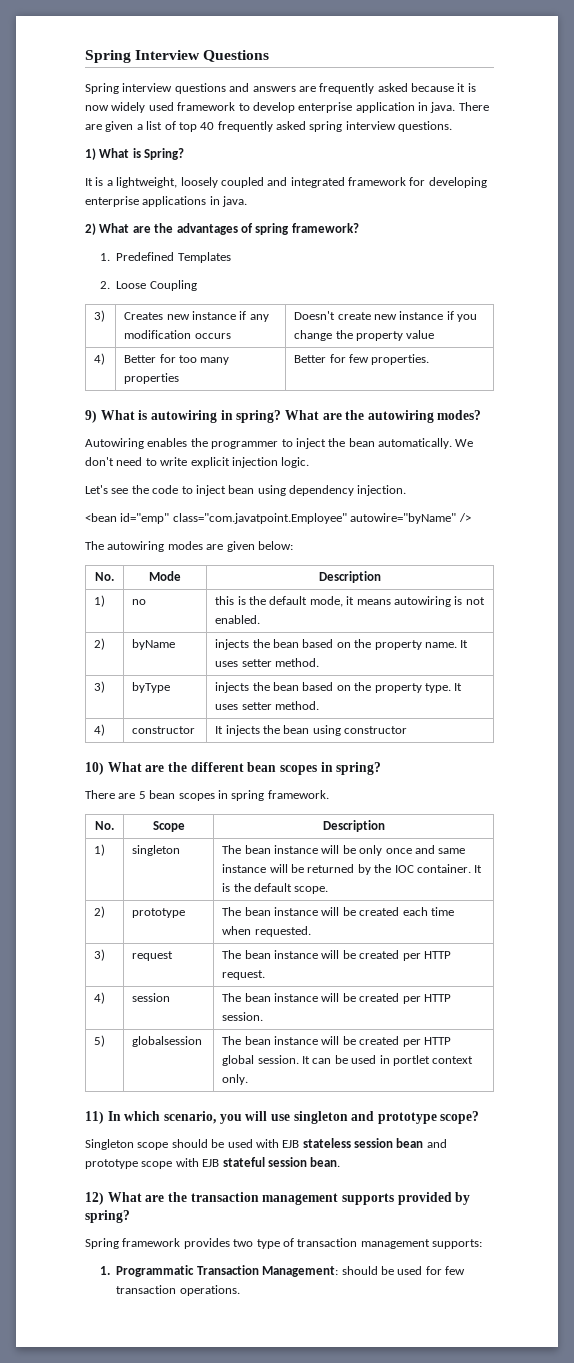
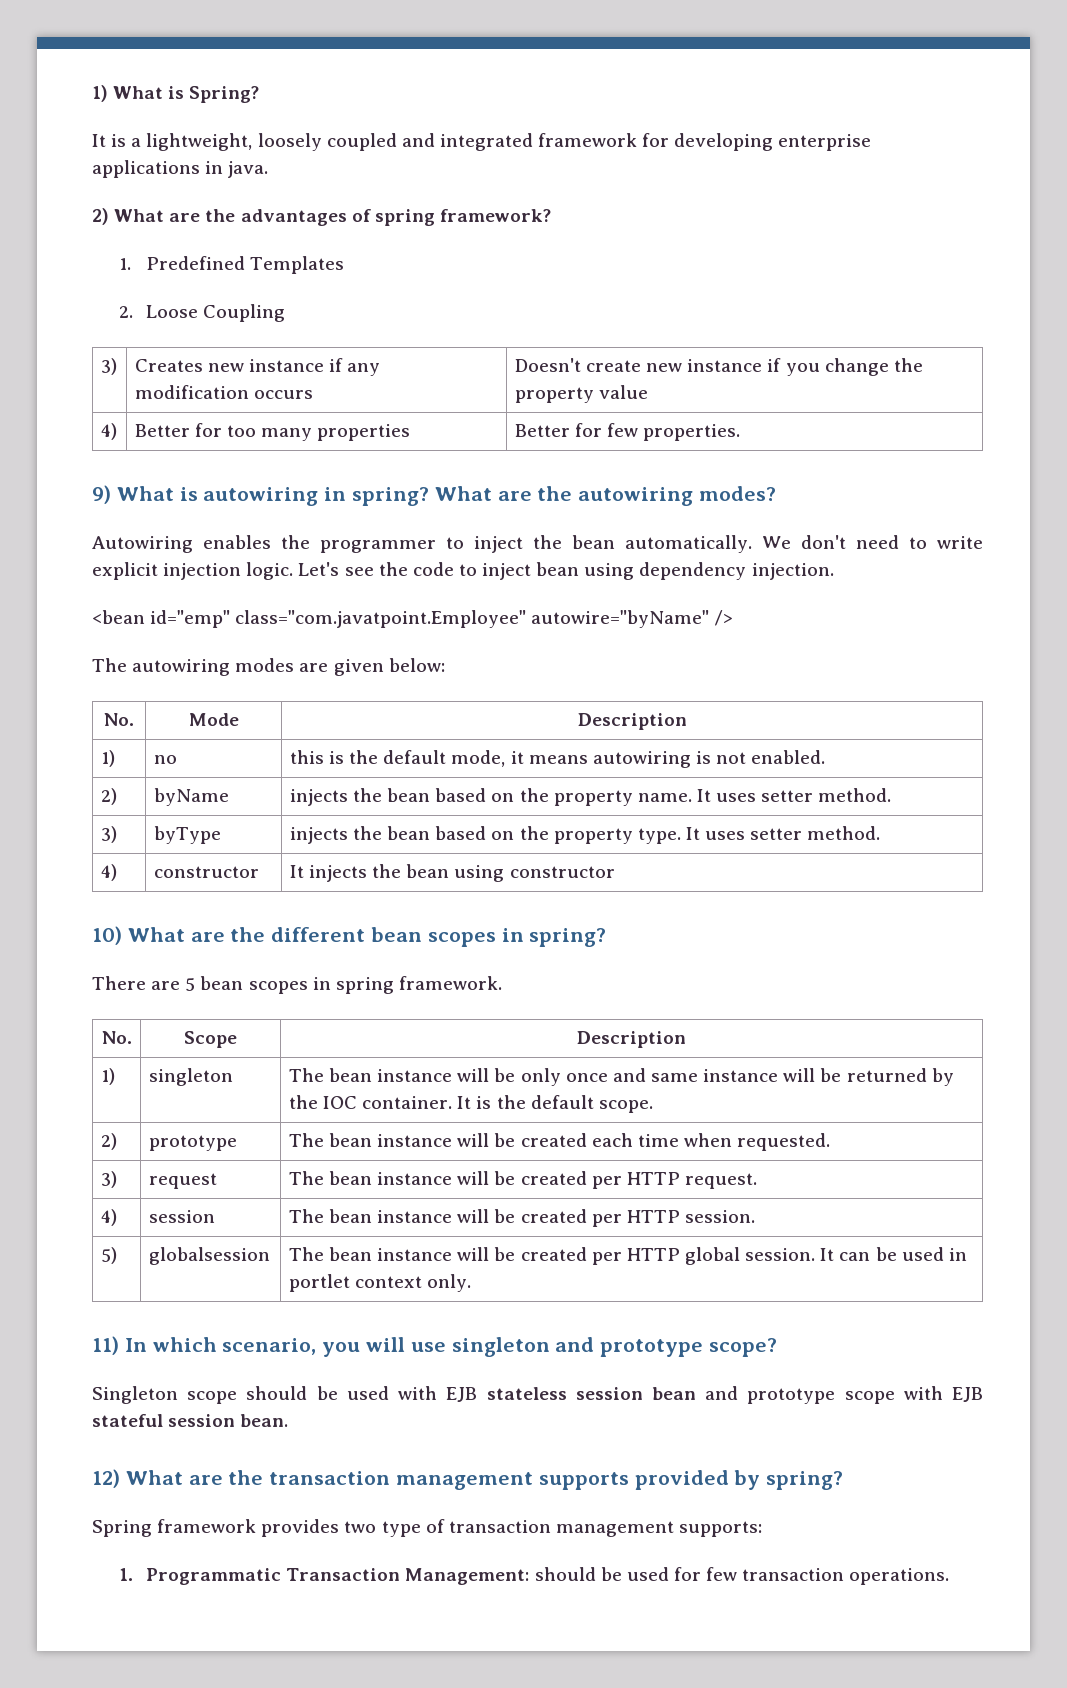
- Spring Interview Questions
- Spring interview questions and answers are frequently asked because it is now widely used framework to develop enterprise application in java. There are given a list of top 40 frequently asked spring interview questions.
- We don't need to write explicit injection logic.
- Let's see the code to inject bean using dependency injection.
+ We don't need to write explicit injection logic. Let's see the code to inject bean using dependency injection.

